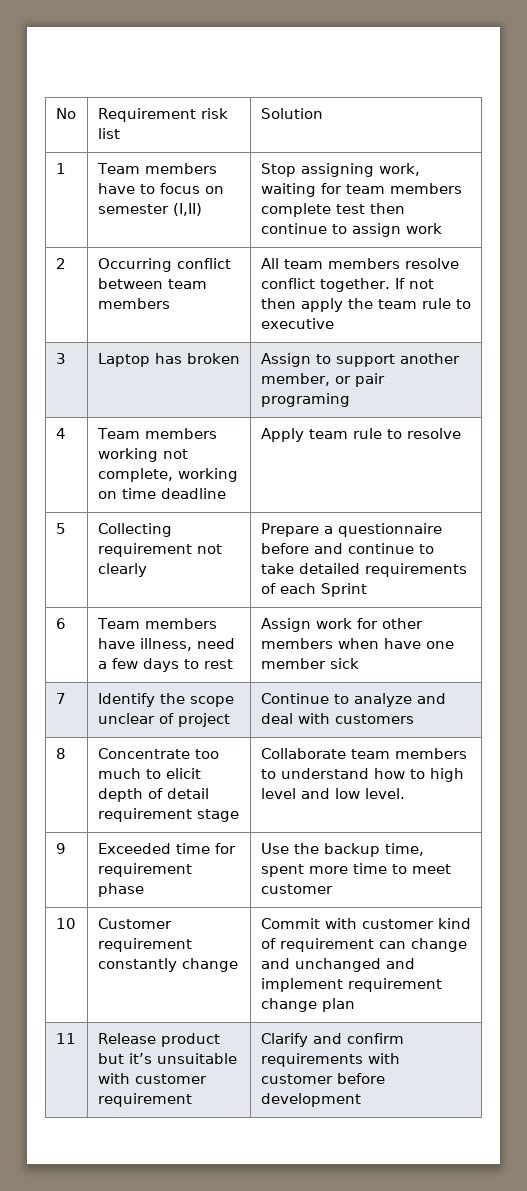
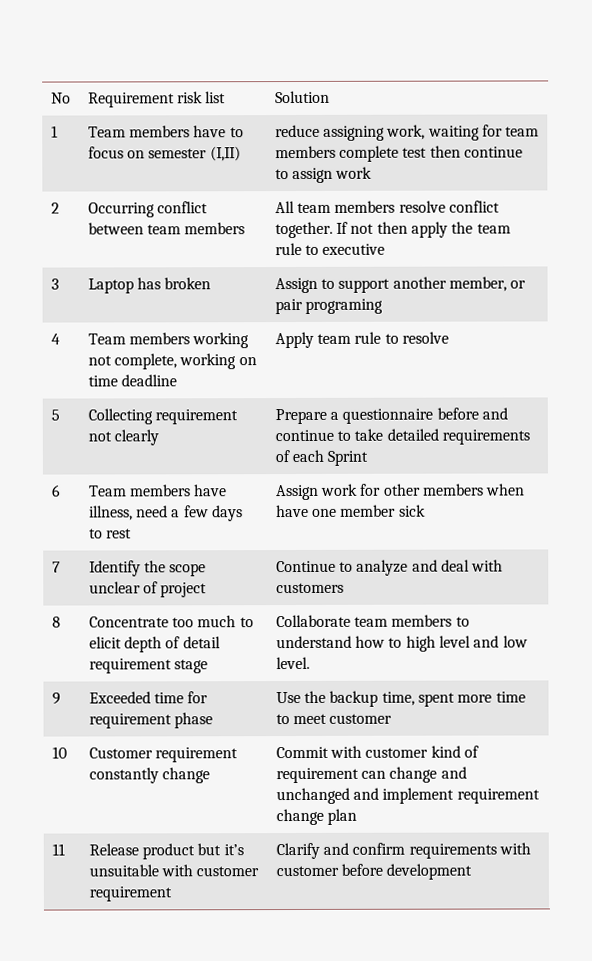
- 1 | Team members have to focus on semester (I,II) | Stop assigning work, waiting for team members complete test then continue to assign work
+ 1 | Team members have to focus on semester (I,II) | reduce assigning work, waiting for team members complete test then continue to assign work

